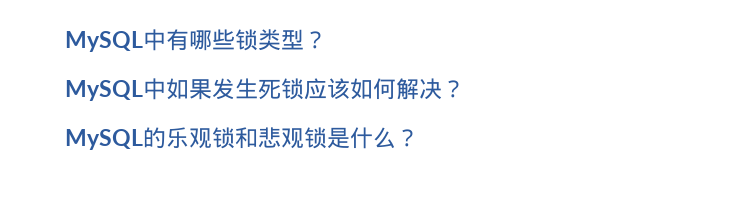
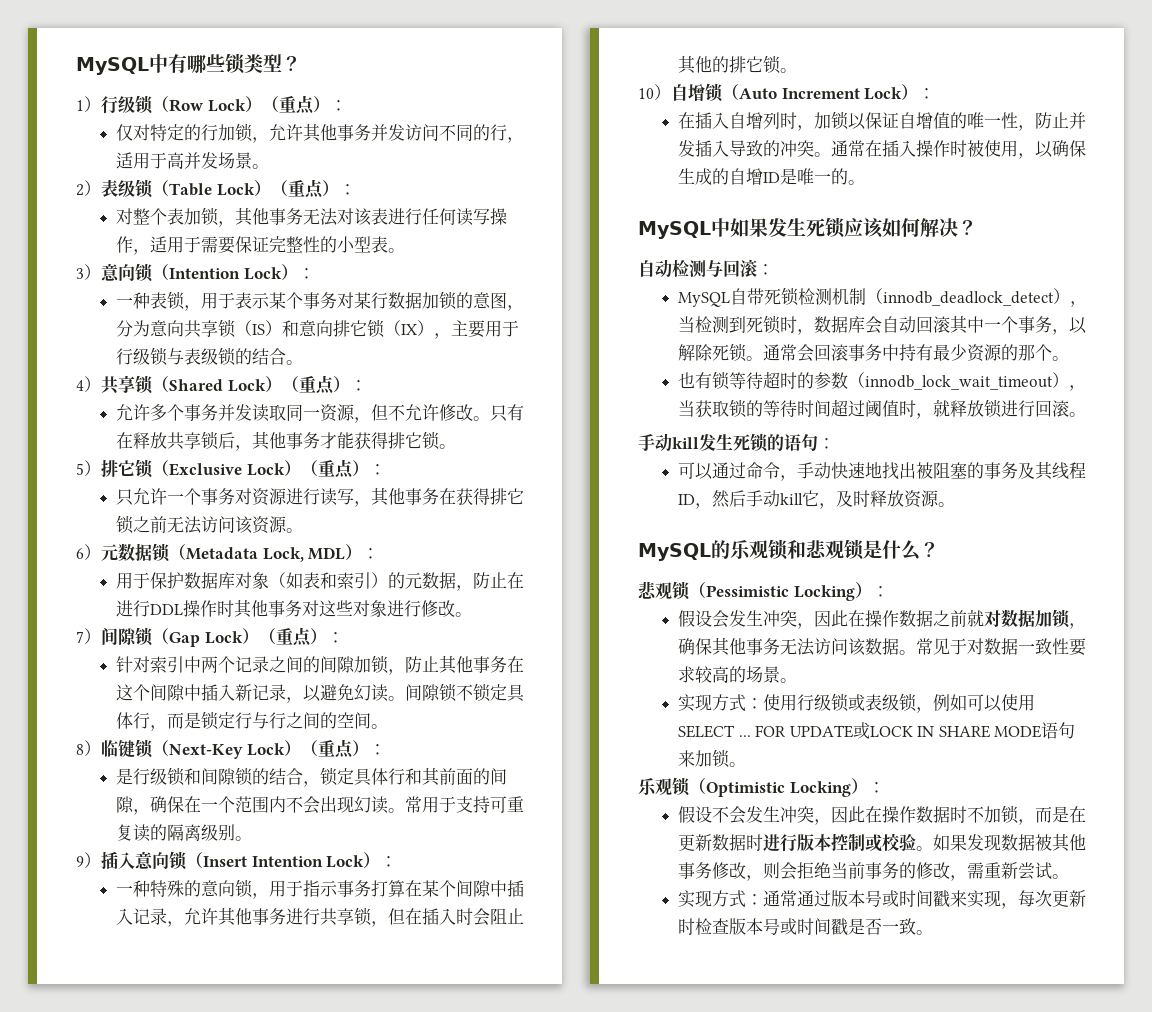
+ 1）行级锁（Row Lock）（重点）：
+ 仅对特定的行加锁，允许其他事务并发访问不同的行，适用于高并发场景。
+ 2）表级锁（Table Lock）（重点）：
+ 对整个表加锁，其他事务无法对该表进行任何读写操作，适用于需要保证完整性的小型表。
+ 3）意向锁（Intention Lock）：
+ 一种表锁，用于表示某个事务对某行数据加锁的意图，分为意向共享锁（IS）和意向排它锁（IX），主要用于行级锁与表级锁的结合。
+ 4）共享锁（Shared Lock）（重点）：
+ 允许多个事务并发读取同一资源，但不允许修改。只有在释放共享锁后，其他事务才能获得排它锁。
+ 5）排它锁（Exclusive Lock）（重点）：
+ 只允许一个事务对资源进行读写，其他事务在获得排它锁之前无法访问该资源。
+ 6）元数据锁（Metadata Lock, MDL）：
+ 用于保护数据库对象（如表和索引）的元数据，防止在进行DDL操作时其他事务对这些对象进行修改。
+ 7）间隙锁（Gap Lock）（重点）：
+ 针对索引中两个记录之间的间隙加锁，防止其他事务在这个间隙中插入新记录，以避免幻读。间隙锁不锁定具体行，而是锁定行与行之间的空间。
+ 8）临键锁（Next-Key Lock）（重点）：
+ 是行级锁和间隙锁的结合，锁定具体行和其前面的间隙，确保在一个范围内不会出现幻读。常用于支持可重复读的隔离级别。
+ 9）插入意向锁（Insert Intention Lock）：
+ 一种特殊的意向锁，用于指示事务打算在某个间隙中插入记录，允许其他事务进行共享锁，但在插入时会阻止其他的排它锁。
+ 10）自增锁（Auto Increment Lock）：
+ 在插入自增列时，加锁以保证自增值的唯一性，防止并发插入导致的冲突。通常在插入操作时被使用，以确保生成的自增ID是唯一的。
+ 自动检测与回滚：
+ MySQL自带死锁检测机制（innodb_deadlock_detect），当检测到死锁时，数据库会自动回滚其中一个事务，以解除死锁。通常会回滚事务中持有最少资源的那个。
+ 也有锁等待超时的参数（innodb_lock_wait_timeout），当获取锁的等待时间超过阈值时，就释放锁进行回滚。
+ 手动kill发生死锁的语句：
+ 可以通过命令，手动快速地找出被阻塞的事务及其线程ID，然后手动kill它，及时释放资源。
+ 悲观锁（Pessimistic Locking）：
+ 假设会发生冲突，因此在操作数据之前就对数据加锁，确保其他事务无法访问该数据。常见于对数据一致性要求较高的场景。
+ 实现方式：使用行级锁或表级锁，例如可以使用SELECT ... FOR UPDATE或LOCK IN SHARE MODE语句来加锁。
+ 乐观锁（Optimistic Locking）：
+ 假设不会发生冲突，因此在操作数据时不加锁，而是在更新数据时进行版本控制或校验。如果发现数据被其他事务修改，则会拒绝当前事务的修改，需重新尝试。
+ 实现方式：通常通过版本号或时间戳来实现，每次更新时检查版本号或时间戳是否一致。

